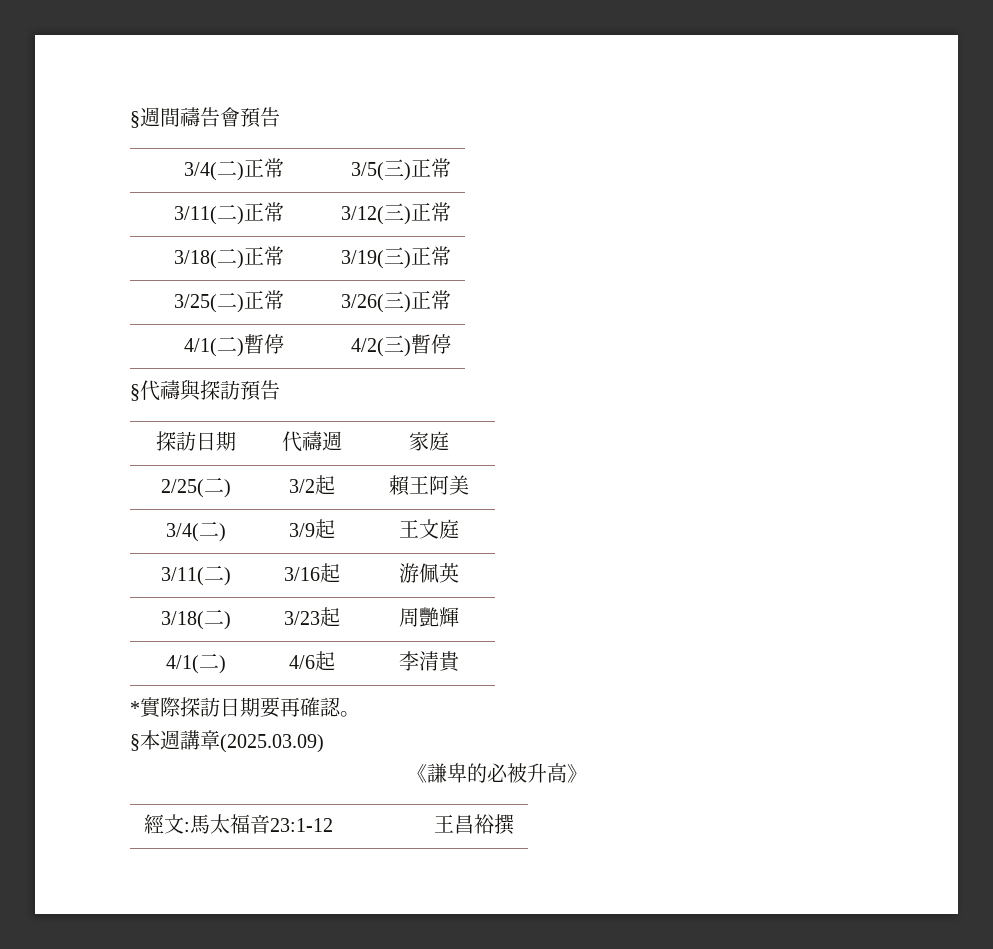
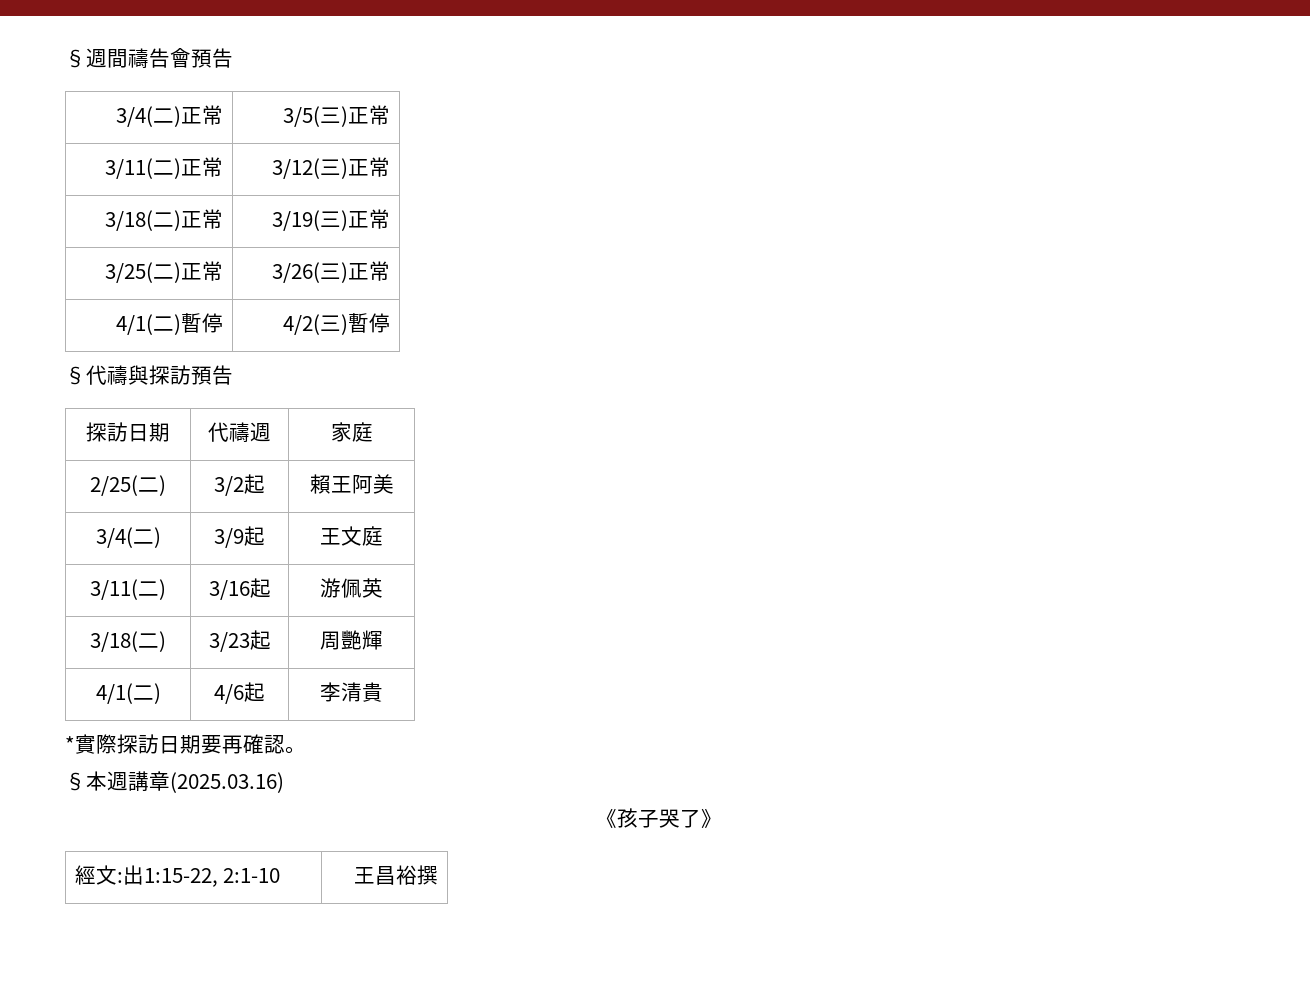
- §本週講章(2025.03.09)
+ §本週講章(2025.03.16)
- 《謙卑的必被升高》
+ 《孩子哭了》
- 經文:馬太福音23:1-12 | 王昌裕撰
+ 經文:出1:15-22, 2:1-10 | 王昌裕撰

